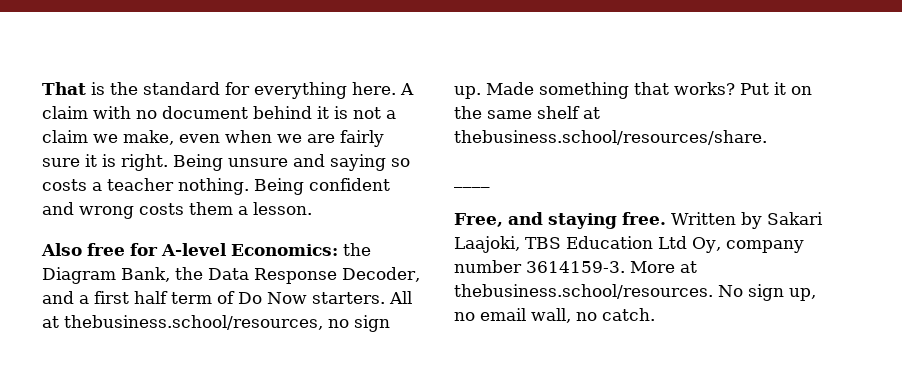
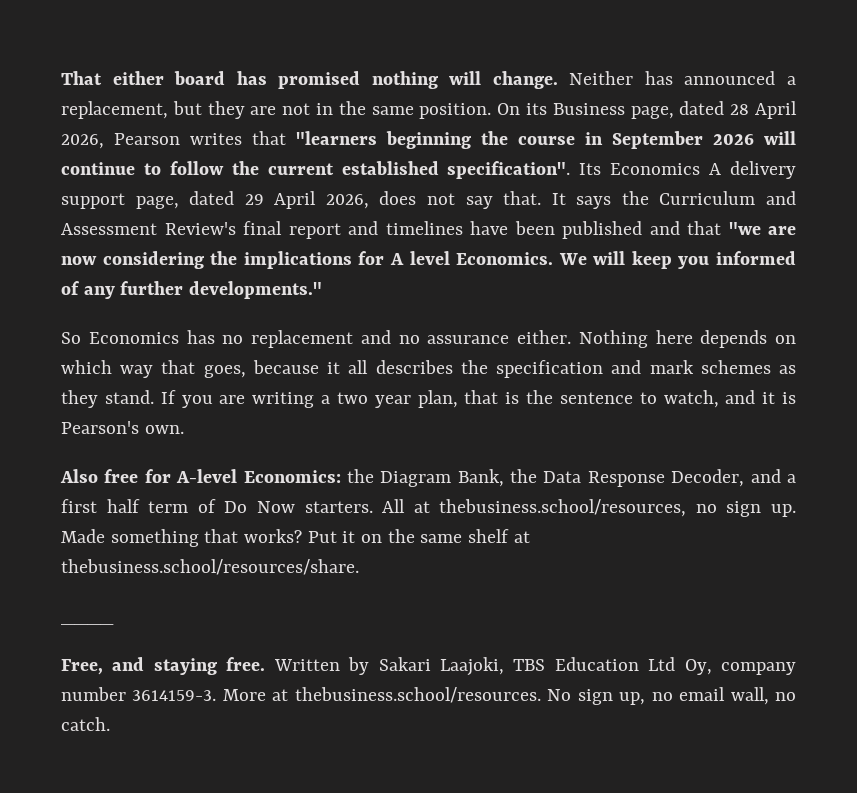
- That is the standard for everything here. A claim with no document behind it is not a claim we make, even when we are fairly sure it is right. Being unsure and saying so costs a teacher nothing. Being confident and wrong costs them a lesson.
+ That either board has promised nothing will change. Neither has announced a replacement, but they are not in the same position. On its Business page, dated 28 April 2026, Pearson writes that "learners beginning the course in September 2026 will continue to follow the current established specification". Its Economics A delivery support page, dated 29 April 2026, does not say that. It says the Curriculum and Assessment Review's final report and timelines have been published and that "we are now considering the implications for A level Economics. We will keep you informed of any further developments."
+ So Economics has no replacement and no assurance either. Nothing here depends on which way that goes, because it all describes the specification and mark schemes as they stand. If you are writing a two year plan, that is the sentence to watch, and it is Pearson's own.

